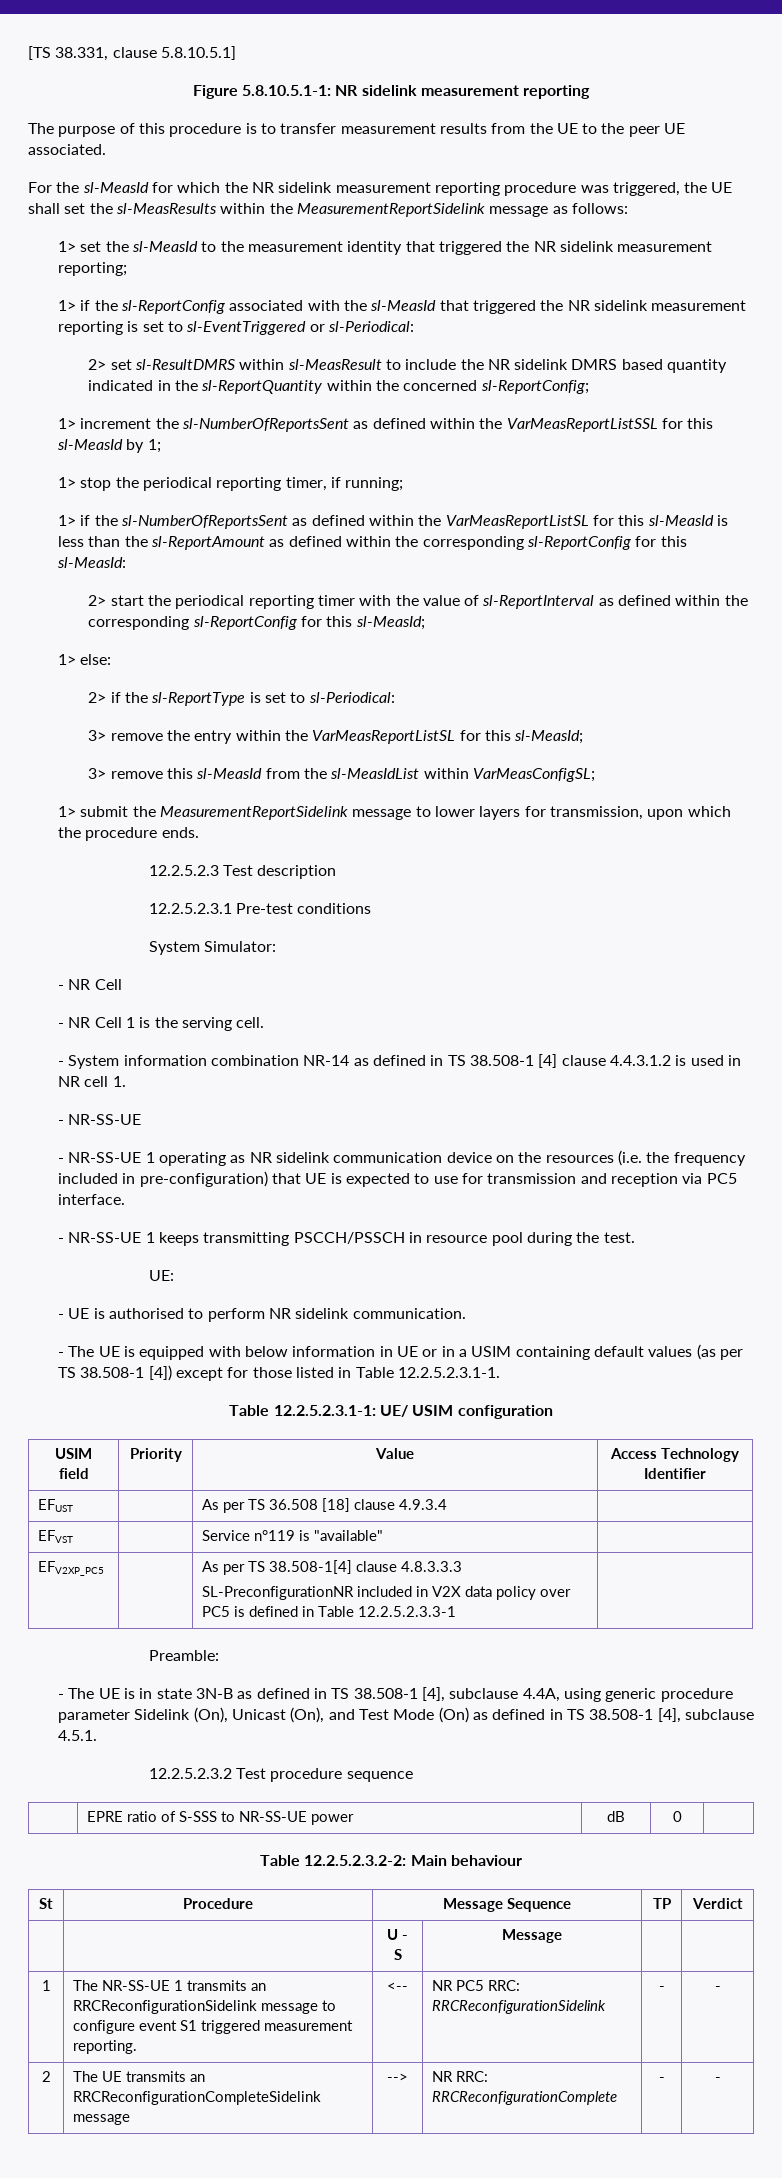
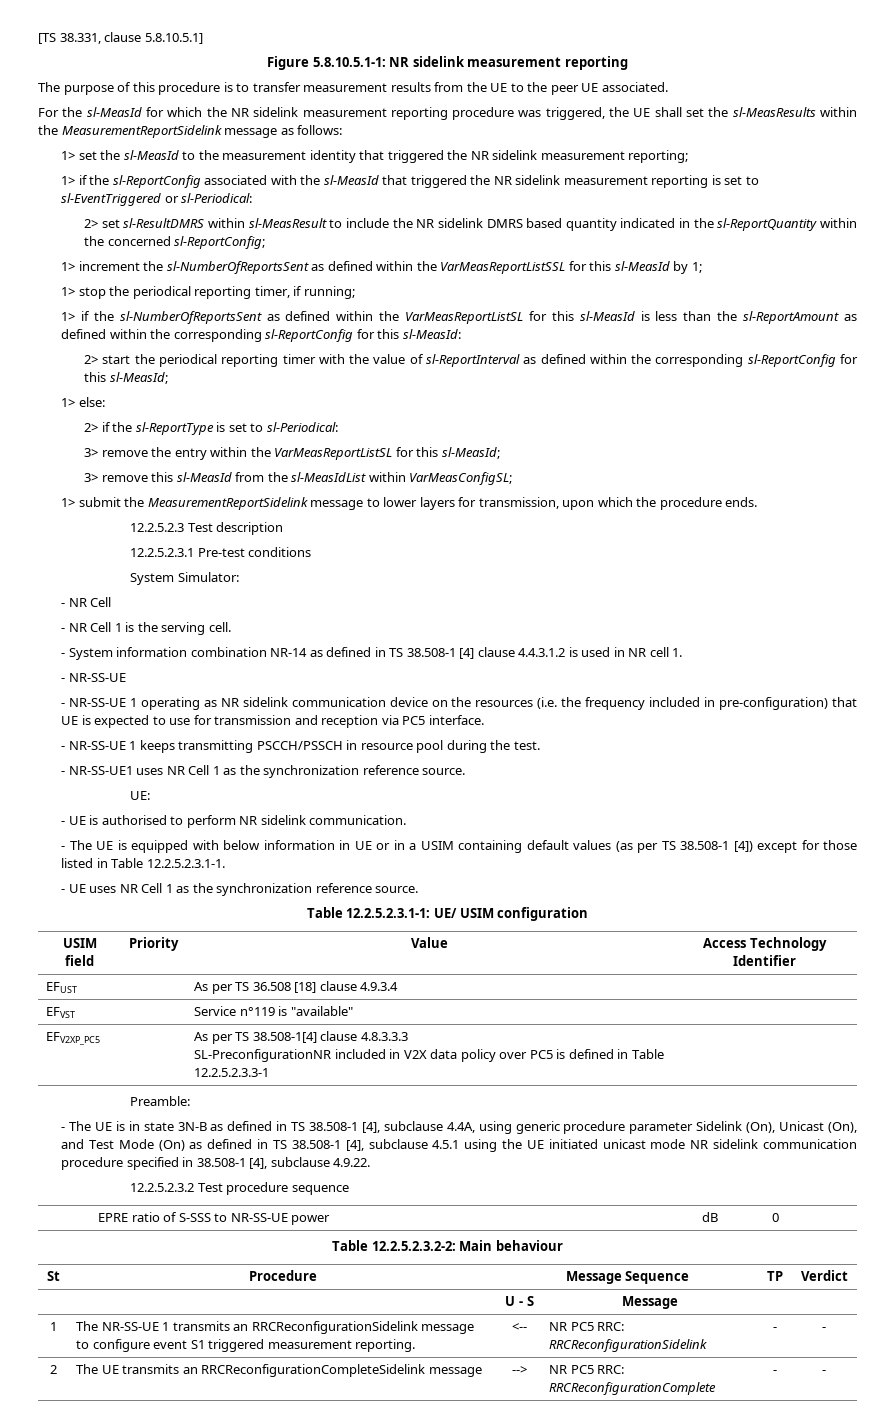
+ - NR-SS-UE1 uses NR Cell 1 as the synchronization reference source.
+ - UE uses NR Cell 1 as the synchronization reference source.
- - The UE is in state 3N-B as defined in TS 38.508-1 [4], subclause 4.4A, using generic procedure parameter Sidelink (On), Unicast (On), and Test Mode (On) as defined in TS 38.508-1 [4], subclause 4.5.1.
+ - The UE is in state 3N-B as defined in TS 38.508-1 [4], subclause 4.4A, using generic procedure parameter Sidelink (On), Unicast (On), and Test Mode (On) as defined in TS 38.508-1 [4], subclause 4.5.1 using the UE initiated unicast mode NR sidelink communication procedure specified in 38.508-1 [4], subclause 4.9.22.
- 2 | The UE transmits an RRCReconfigurationCompleteSidelink message | --> | NR RRC: RRCReconfigurationComplete | - | -
+ 2 | The UE transmits an RRCReconfigurationCompleteSidelink message | --> | NR PC5 RRC: RRCReconfigurationComplete | - | -

